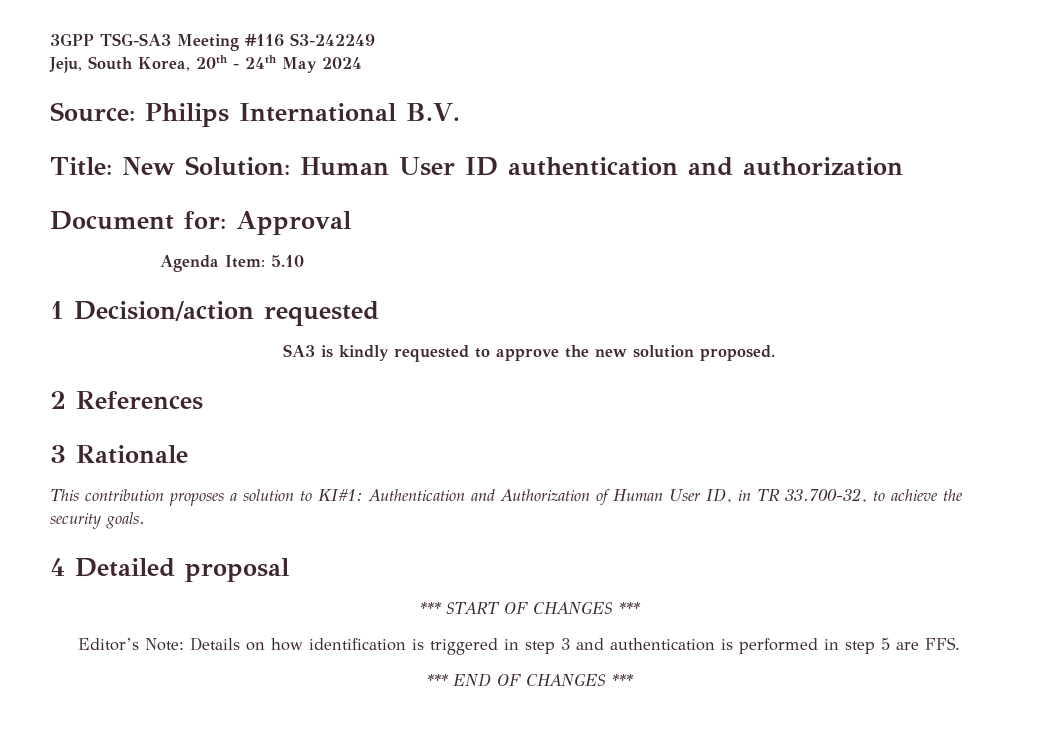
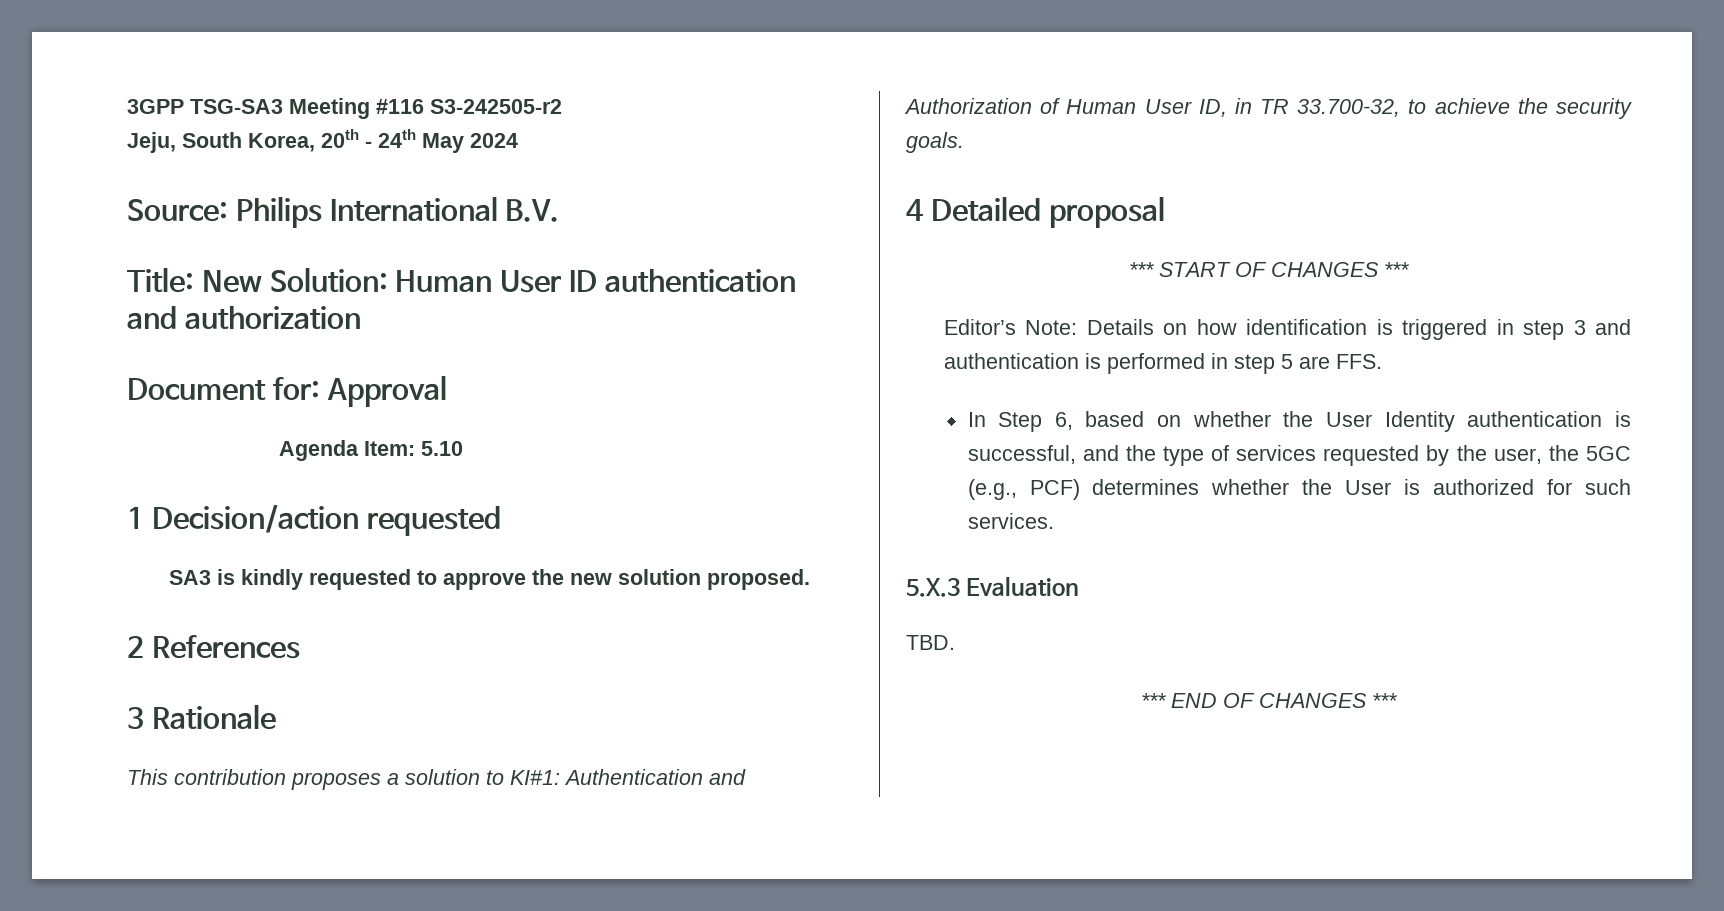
- 3GPP TSG-SA3 Meeting #116 S3-242249
+ 3GPP TSG-SA3 Meeting #116 S3-242505-r2
+ In Step 6, based on whether the User Identity authentication is successful, and the type of services requested by the user, the 5GC (e.g., PCF) determines whether the User is authorized for such services.
+ 5.X.3 Evaluation
+ TBD.

